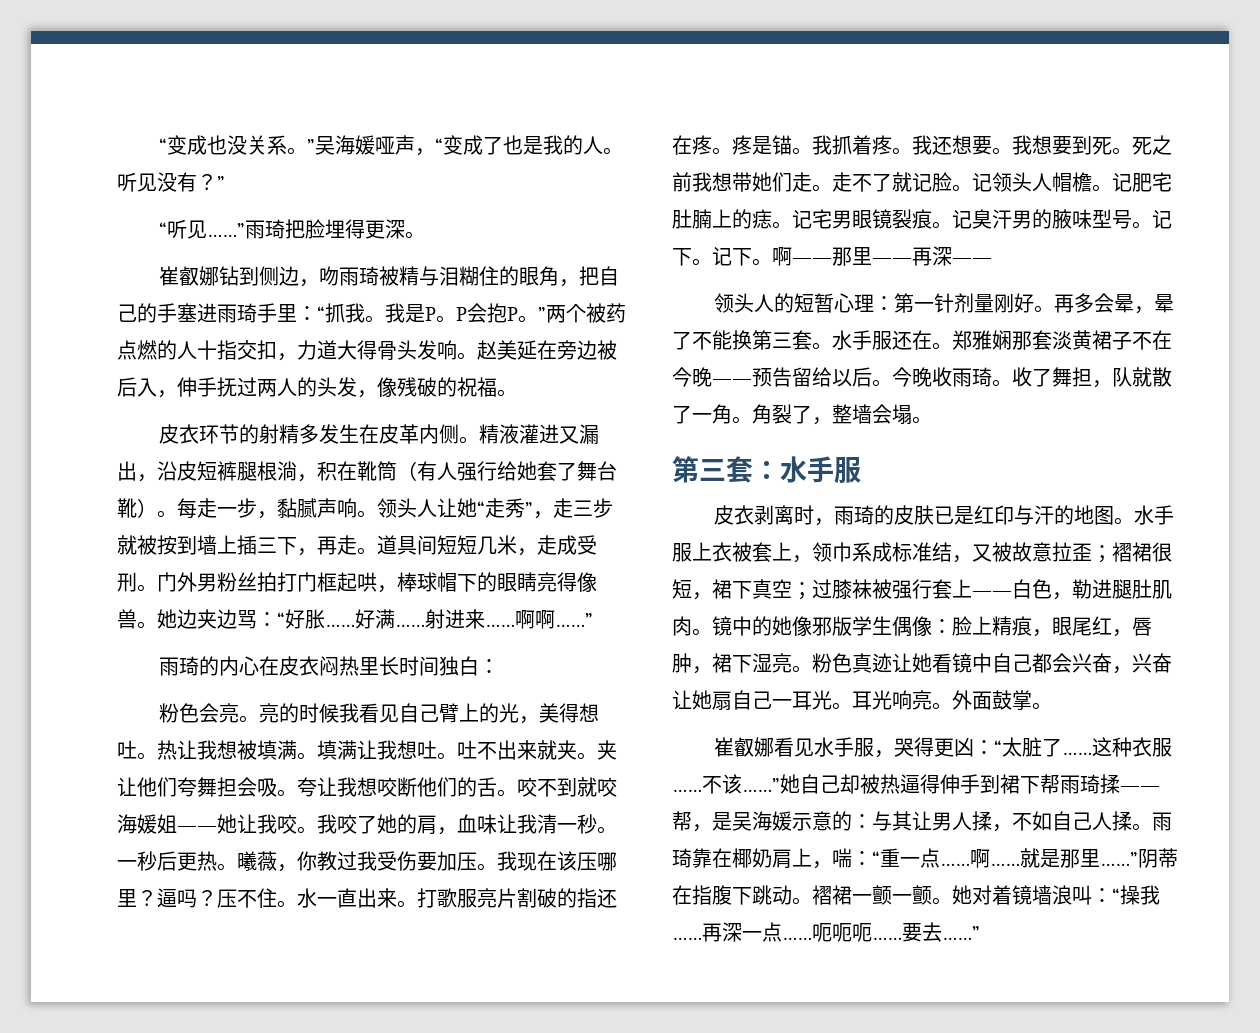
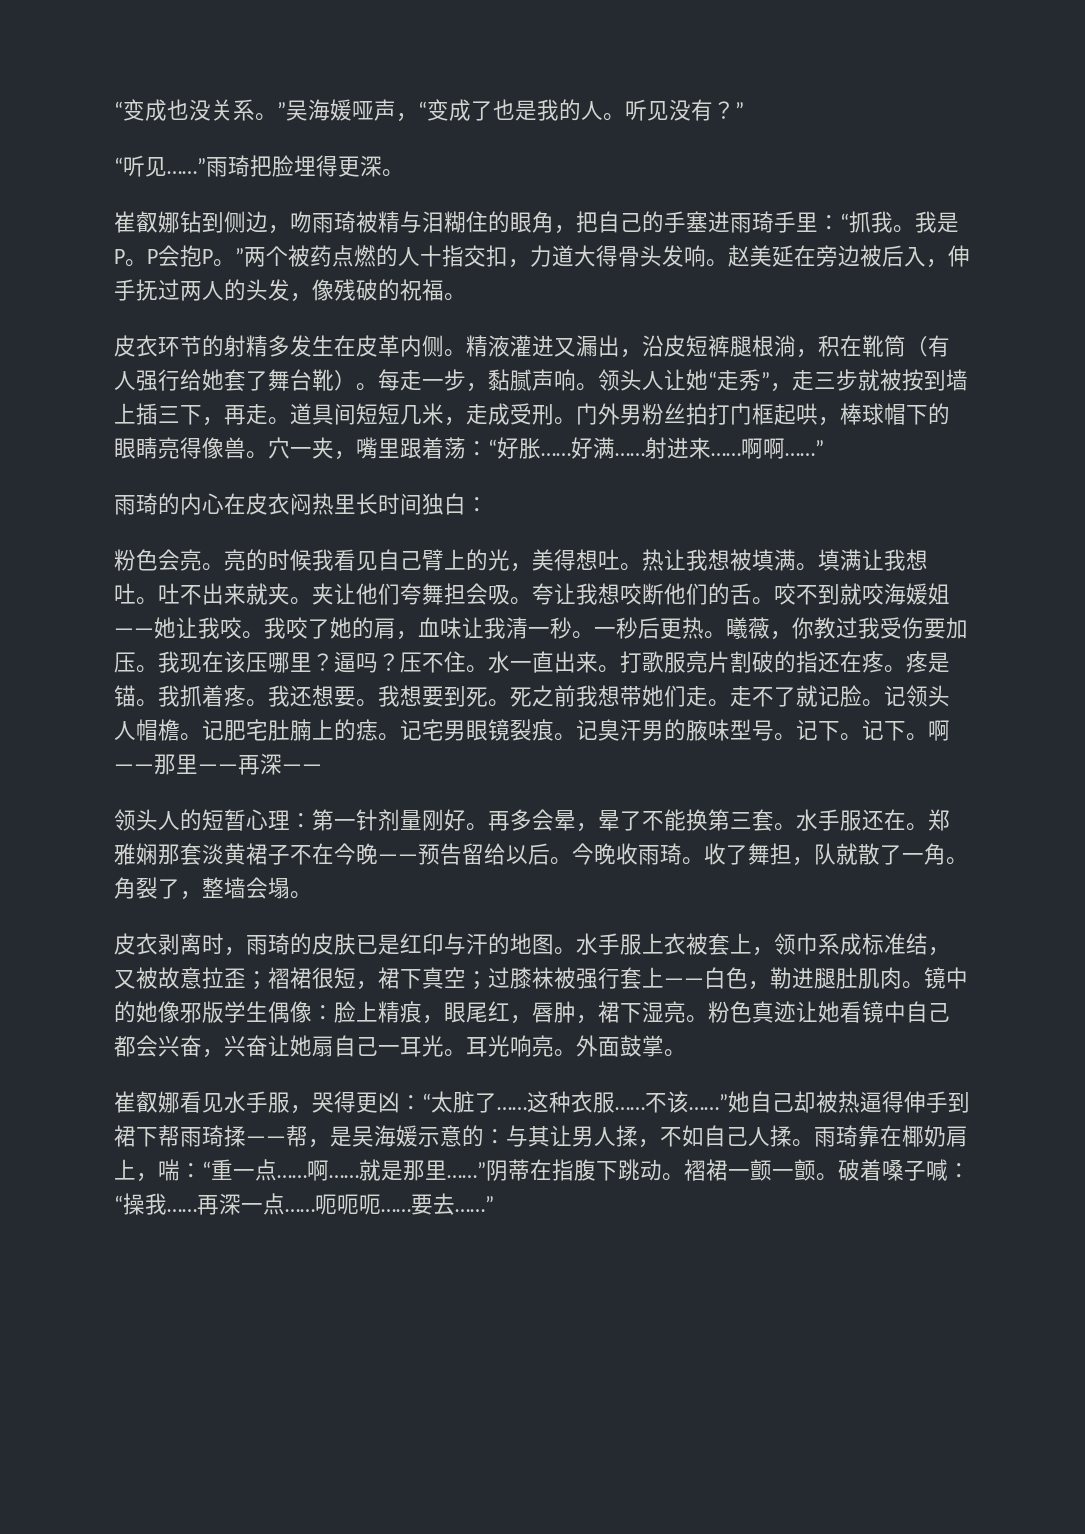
- 她边夹边骂：“好胀……
+ 穴一夹，嘴里跟着荡：“好胀……
- 第三套：水手服
- 她对着镜墙浪叫：“操我……
+ 破着嗓子喊：“操我……

